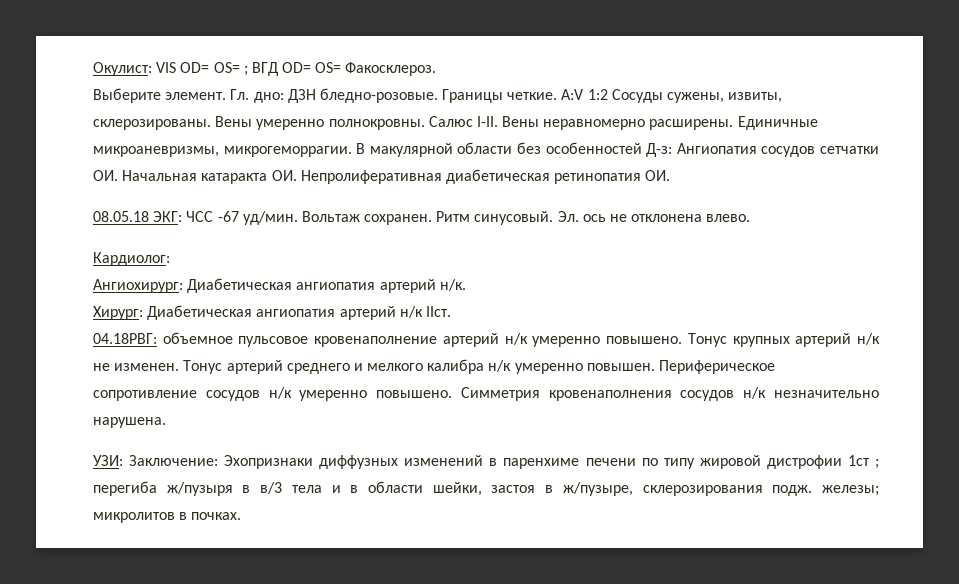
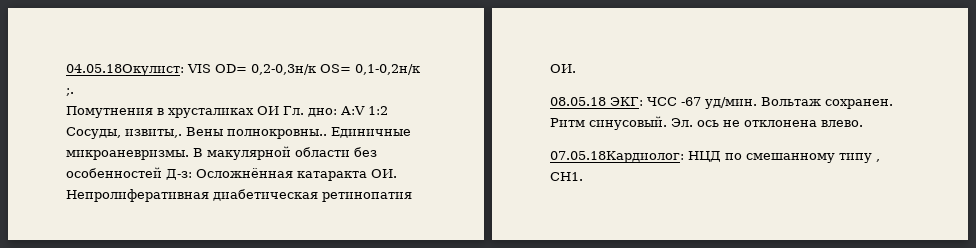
- Окулист: VIS OD= OS= ; ВГД OD= OS= Факосклероз.
- Выберите элемент. Гл. дно: ДЗН бледно-розовые. Границы четкие. А:V 1:2 Сосуды сужены, извиты, склерозированы. Вены умеренно полнокровны. Салюс I-II. Вены неравномерно расширены. Единичные микроаневризмы, микрогеморрагии.
+ 04.05.18Окулист: VIS OD= 0,2-0,3н/к OS= 0,1-0,2н/к ;.
+ Помутнения в хрусталиках ОИ Гл. дно: А:V 1:2 Сосуды, извиты,. Вены полнокровны.. Единичные микроаневризмы.
- В макулярной области без особенностей Д-з: Ангиопатия сосудов сетчатки ОИ. Начальная катаракта ОИ. Непролиферативная диабетическая ретинопатия ОИ.
+ В макулярной области без особенностей Д-з: Осложнённая катаракта ОИ. Непролиферативная диабетическая ретинопатия ОИ.
- Кардиолог:
- Ангиохирург: Диабетическая ангиопатия артерий н/к.
- Хирург: Диабетическая ангиопатия артерий н/к IIcт.
- 04.18РВГ: объемное пульсовое кровенаполнение артерий н/к умеренно повышено. Тонус крупных артерий н/к не изменен. Тонус артерий среднего и мелкого калибра н/к умеренно повышен. Периферическое сопротивление сосудов н/к умеренно повышено. Симметрия кровенаполнения сосудов н/к незначительно нарушена.
- УЗИ: Заключение: Эхопризнаки диффузных изменений в паренхиме печени по типу жировой дистрофии 1ст ; перегиба ж/пузыря в в/3 тела и в области шейки, застоя в ж/пузыре, склерозирования подж. железы; микролитов в почках.
+ 07.05.18Кардиолог: НЦД по смешанному типу , СН1.

